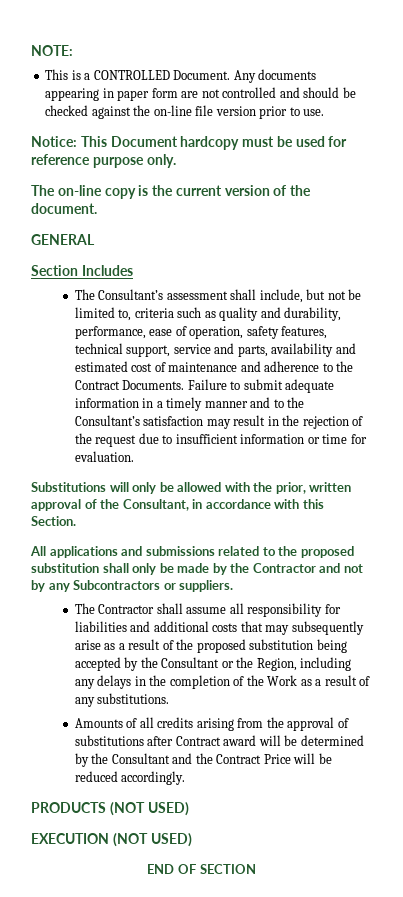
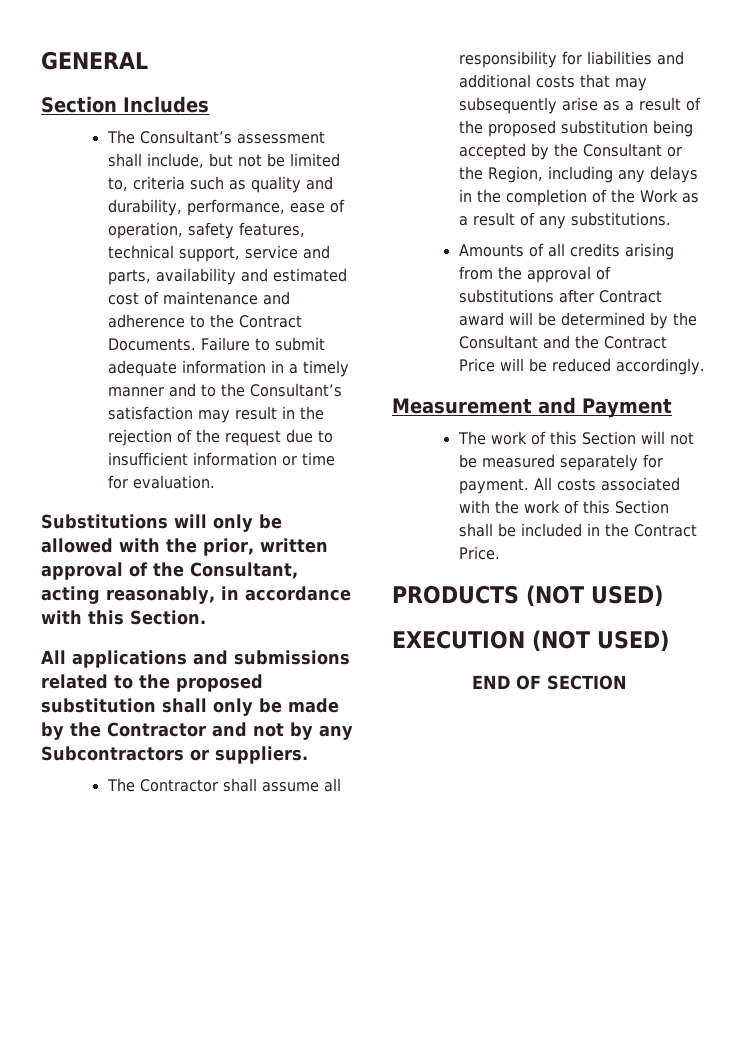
- NOTE:
- This is a CONTROLLED Document. Any documents appearing in paper form are not controlled and should be checked against the on-line file version prior to use.
- Notice: This Document hardcopy must be used for reference purpose only.
- The on-line copy is the current version of the document.
- Substitutions will only be allowed with the prior, written approval of the Consultant, in accordance with this Section.
+ Substitutions will only be allowed with the prior, written approval of the Consultant, acting reasonably, in accordance with this Section.
+ Measurement and Payment
+ The work of this Section will not be measured separately for payment. All costs associated with the work of this Section shall be included in the Contract Price.

